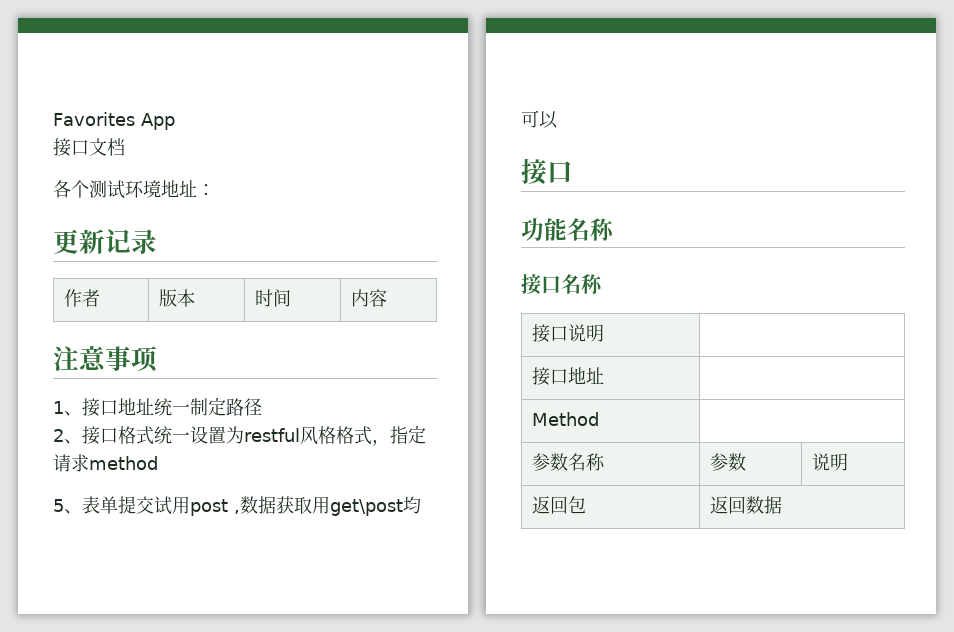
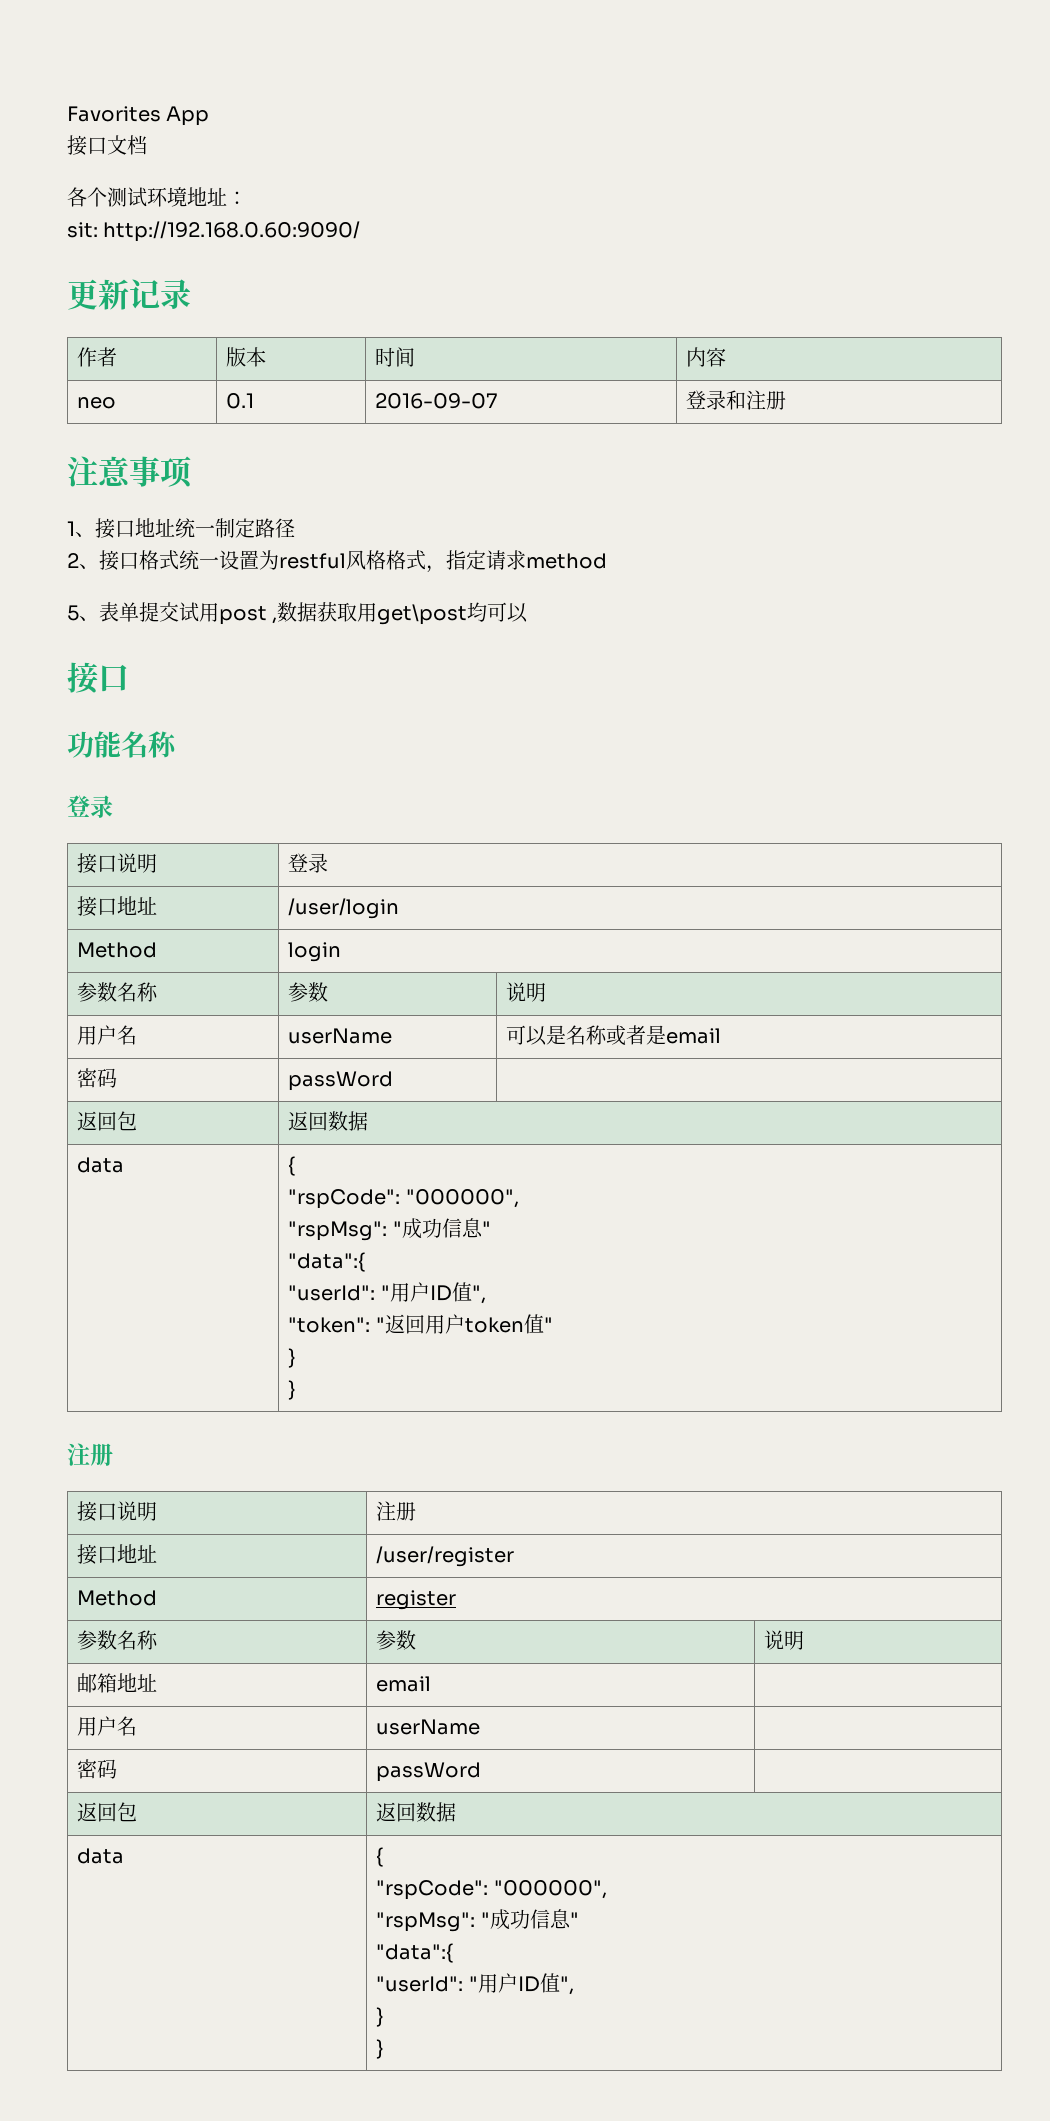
+ sit: http://192.168.0.60:9090/
+ neo | 0.1 | 2016-09-07 | 登录和注册
  功能名称
- 接口名称
- 接口说明 |
- 接口地址 |
- Method |
+ 登录
+ 接口说明 | 登录
+ 接口地址 | /user/login
+ Method | login
  参数名称 | 参数 | 说明
+ 用户名 | userName | 可以是名称或者是email
+ 密码 | passWord |
  返回包 | 返回数据
+ data | {
+ "rspCode": "000000",
+ "rspMsg": "成功信息"
+ "data":{
+ "userId": "用户ID值",
+ "token": "返回用户token值"
+ }
+ }
+ 注册
+ 接口说明 | 注册
+ 接口地址 | /user/register
+ Method | register
+ 参数名称 | 参数 | 说明
+ 邮箱地址 | email |
+ 用户名 | userName |
+ 密码 | passWord |
+ 返回包 | 返回数据
+ data | {
+ "rspCode": "000000",
+ "rspMsg": "成功信息"
+ "data":{
+ "userId": "用户ID值",
+ }
+ }

